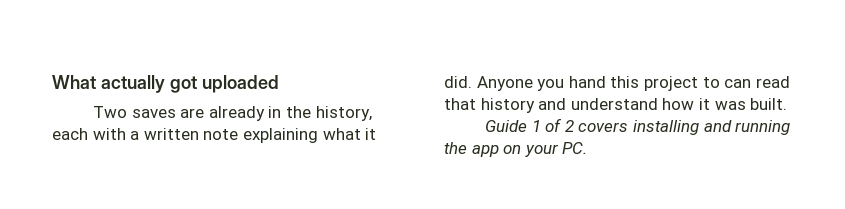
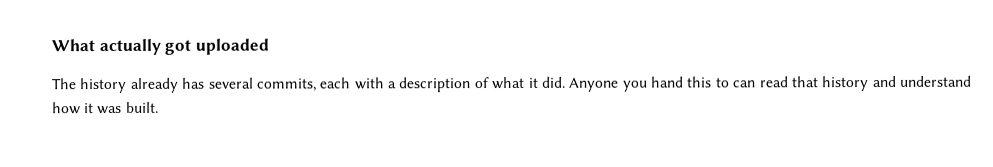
- Two saves are already in the history, each with a written note explaining what it did.
+ The history already has several commits, each with a description of what it did.
- Anyone you hand this project to can read that history and understand how it was built.
+ Anyone you hand this to can read that history and understand how it was built.
- Guide 1 of 2 covers installing and running the app on your PC.

